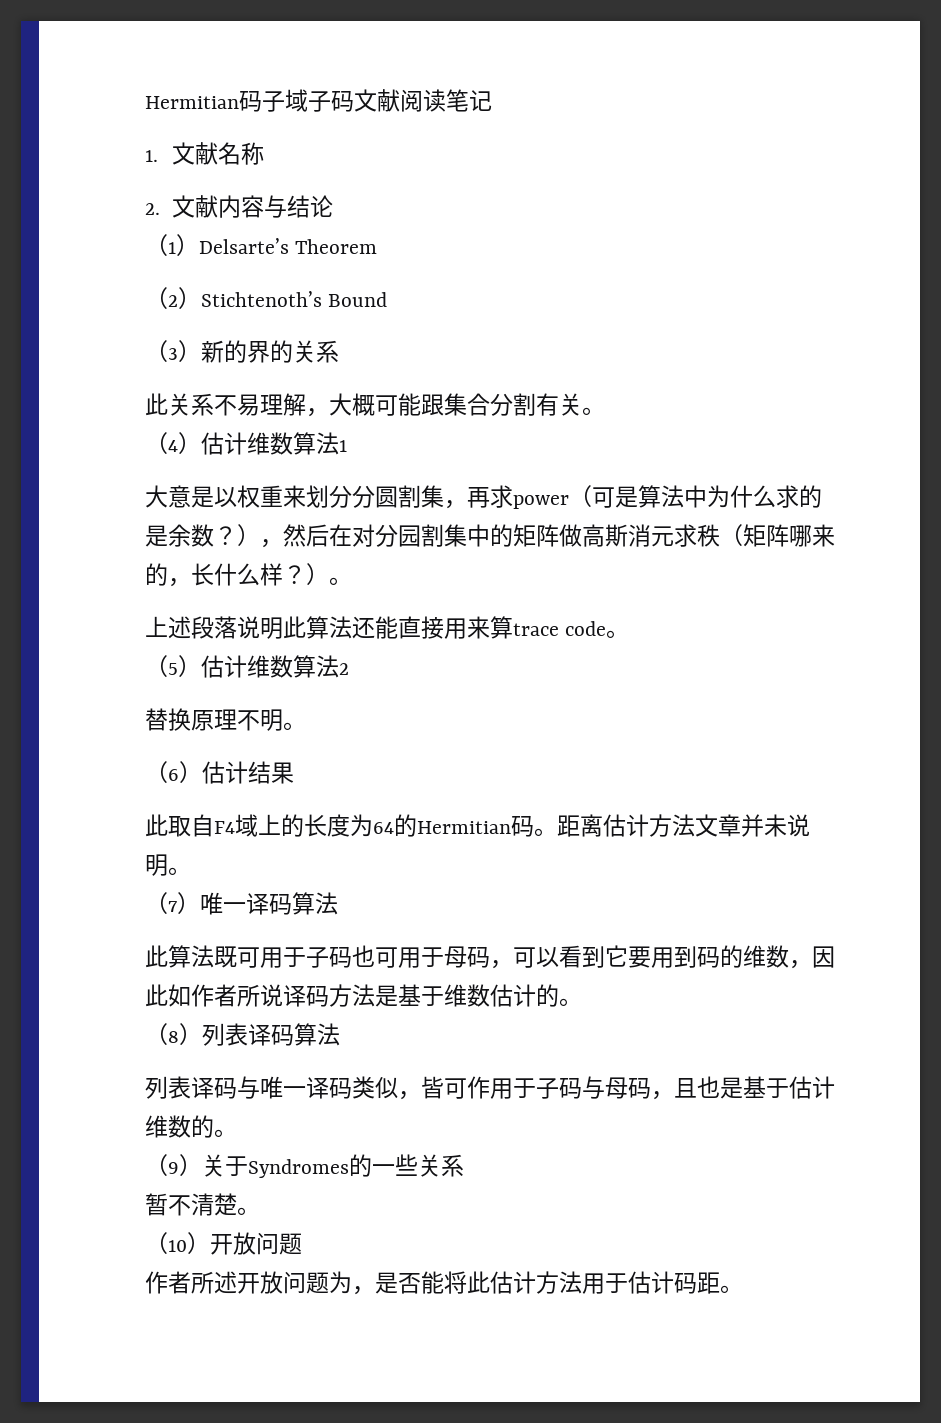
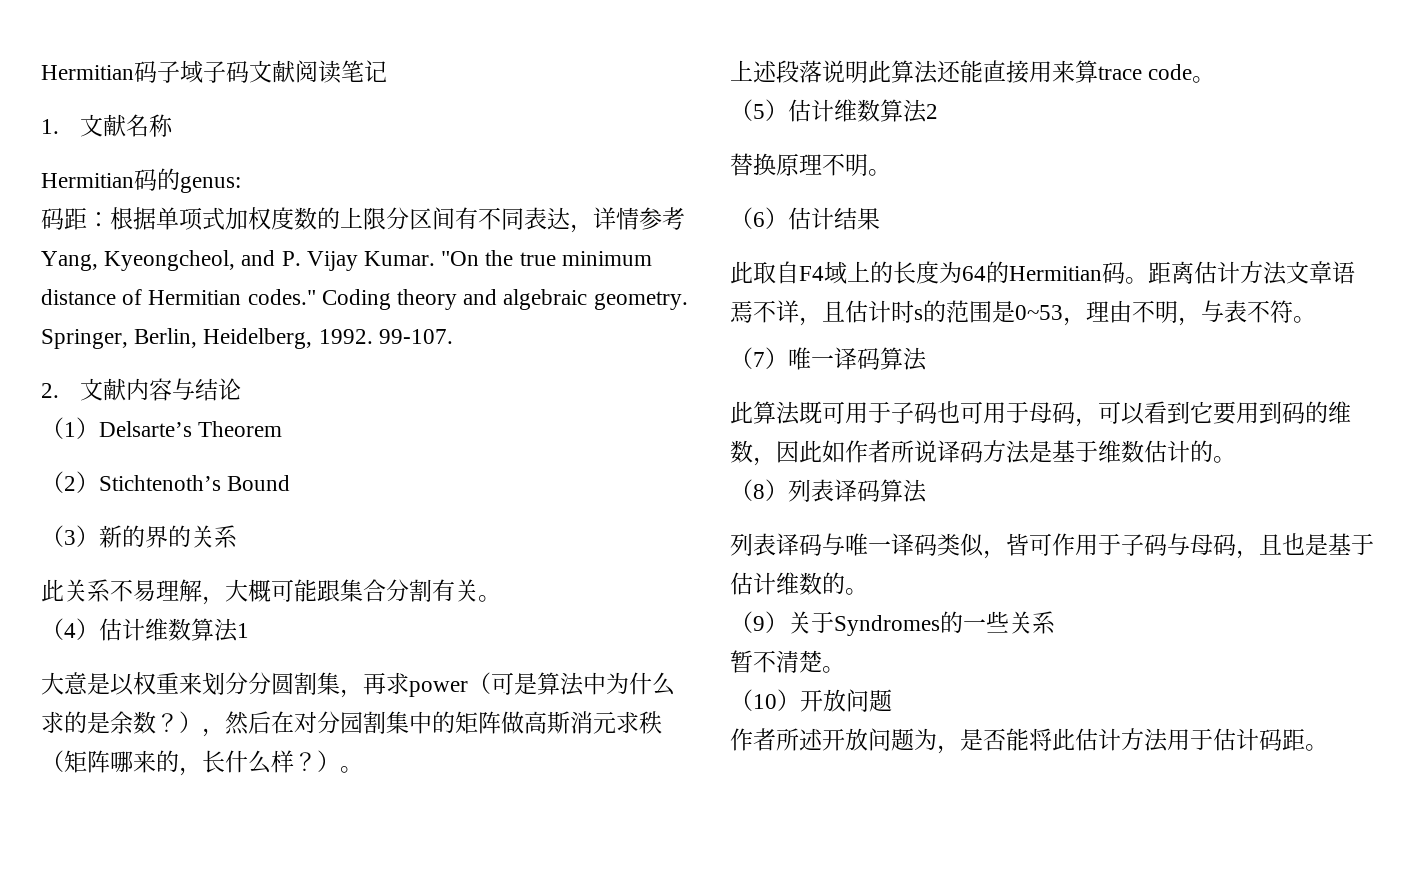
+ Hermitian码的genus:
+ 码距：根据单项式加权度数的上限分区间有不同表达，详情参考Yang, Kyeongcheol, and P. Vijay Kumar. "On the true minimum distance of Hermitian codes." Coding theory and algebraic geometry. Springer, Berlin, Heidelberg, 1992. 99-107.
- 距离估计方法文章并未说明。
+ 距离估计方法文章语焉不详，且估计时s的范围是0~53，理由不明，与表不符。

